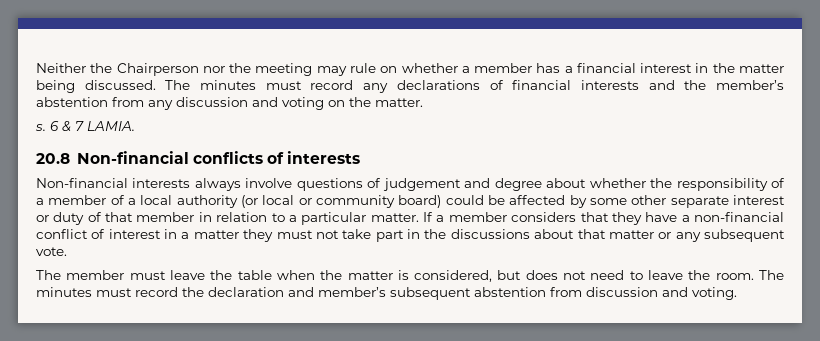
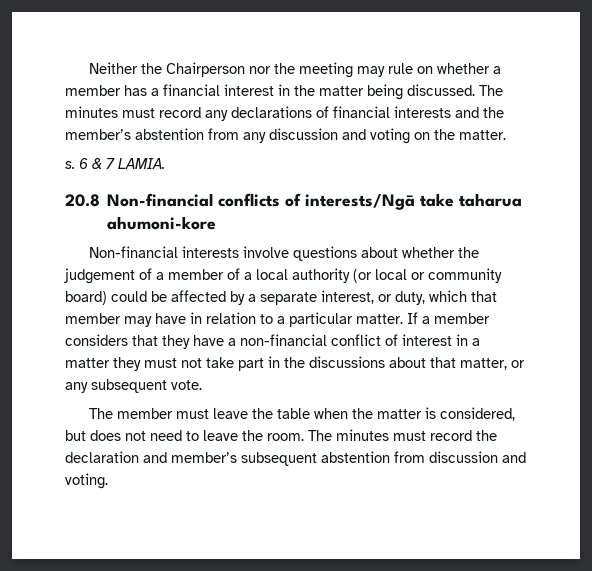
- 20.8 Non-financial conflicts of interests
+ 20.8 Non-financial conflicts of interests/Ngā take taharua ahumoni-kore
- Non-financial interests always involve questions of judgement and degree about whether the responsibility of a member of a local authority (or local or community board) could be affected by some other separate interest or duty of that member in relation to a particular matter.
+ Non-financial interests involve questions about whether the judgement of a member of a local authority (or local or community board) could be affected by a separate interest, or duty, which that member may have in relation to a particular matter.
- If a member considers that they have a non-financial conflict of interest in a matter they must not take part in the discussions about that matter or any subsequent vote.
+ If a member considers that they have a non-financial conflict of interest in a matter they must not take part in the discussions about that matter, or any subsequent vote.

